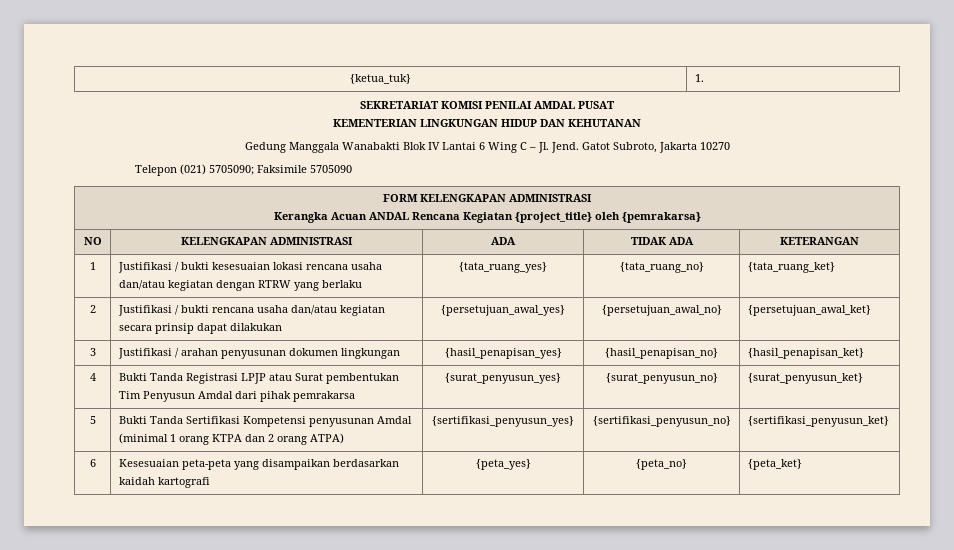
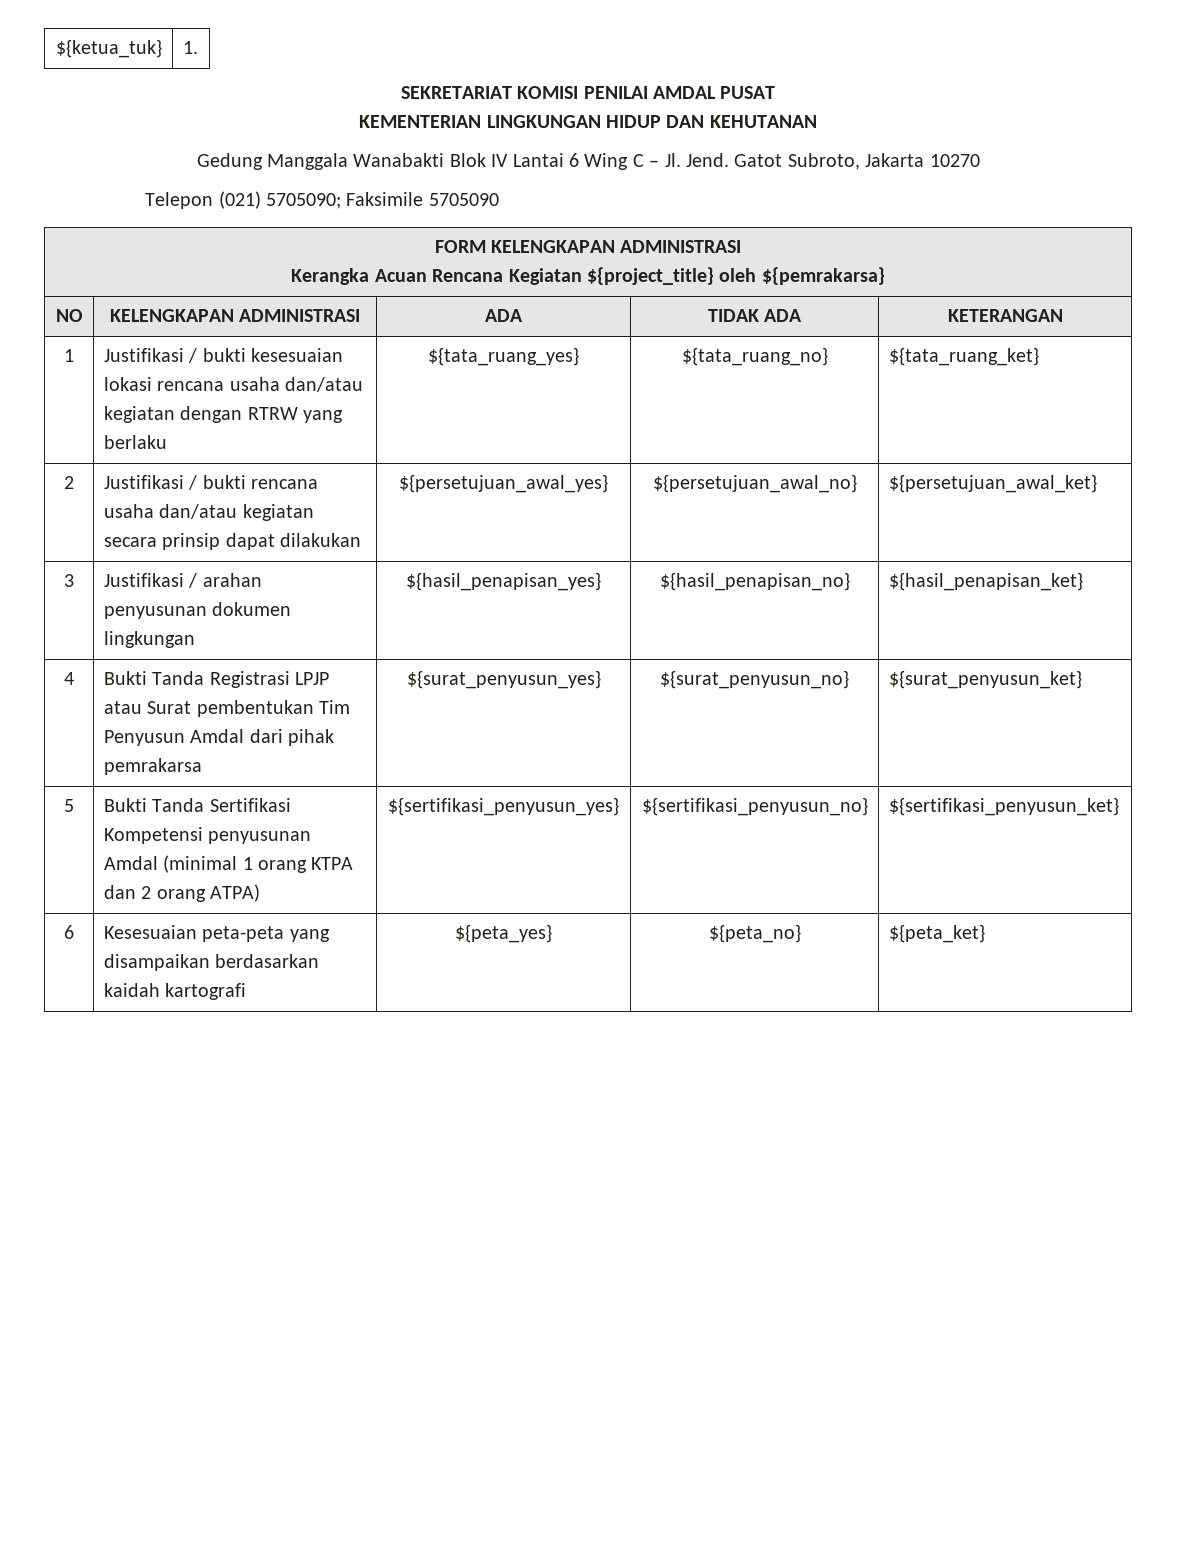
- {ketua_tuk} | 1.
+ ${ketua_tuk} | 1.
  FORM KELENGKAPAN ADMINISTRASI
- Kerangka Acuan ANDAL Rencana Kegiatan {project_title} oleh {pemrakarsa}
+ Kerangka Acuan Rencana Kegiatan ${project_title} oleh ${pemrakarsa}
- 1 | Justifikasi / bukti kesesuaian lokasi rencana usaha dan/atau kegiatan dengan RTRW yang berlaku | {tata_ruang_yes} | {tata_ruang_no} | {tata_ruang_ket}
+ 1 | Justifikasi / bukti kesesuaian lokasi rencana usaha dan/atau kegiatan dengan RTRW yang berlaku | ${tata_ruang_yes} | ${tata_ruang_no} | ${tata_ruang_ket}
- 2 | Justifikasi / bukti rencana usaha dan/atau kegiatan secara prinsip dapat dilakukan | {persetujuan_awal_yes} | {persetujuan_awal_no} | {persetujuan_awal_ket}
+ 2 | Justifikasi / bukti rencana usaha dan/atau kegiatan secara prinsip dapat dilakukan | ${persetujuan_awal_yes} | ${persetujuan_awal_no} | ${persetujuan_awal_ket}
- 3 | Justifikasi / arahan penyusunan dokumen lingkungan | {hasil_penapisan_yes} | {hasil_penapisan_no} | {hasil_penapisan_ket}
+ 3 | Justifikasi / arahan penyusunan dokumen lingkungan | ${hasil_penapisan_yes} | ${hasil_penapisan_no} | ${hasil_penapisan_ket}
- 4 | Bukti Tanda Registrasi LPJP atau Surat pembentukan Tim Penyusun Amdal dari pihak pemrakarsa | {surat_penyusun_yes} | {surat_penyusun_no} | {surat_penyusun_ket}
+ 4 | Bukti Tanda Registrasi LPJP atau Surat pembentukan Tim Penyusun Amdal dari pihak pemrakarsa | ${surat_penyusun_yes} | ${surat_penyusun_no} | ${surat_penyusun_ket}
- 5 | Bukti Tanda Sertifikasi Kompetensi penyusunan Amdal (minimal 1 orang KTPA dan 2 orang ATPA) | {sertifikasi_penyusun_yes} | {sertifikasi_penyusun_no} | {sertifikasi_penyusun_ket}
+ 5 | Bukti Tanda Sertifikasi Kompetensi penyusunan Amdal (minimal 1 orang KTPA dan 2 orang ATPA) | ${sertifikasi_penyusun_yes} | ${sertifikasi_penyusun_no} | ${sertifikasi_penyusun_ket}
- 6 | Kesesuaian peta-peta yang disampaikan berdasarkan kaidah kartografi | {peta_yes} | {peta_no} | {peta_ket}
+ 6 | Kesesuaian peta-peta yang disampaikan berdasarkan kaidah kartografi | ${peta_yes} | ${peta_no} | ${peta_ket}

